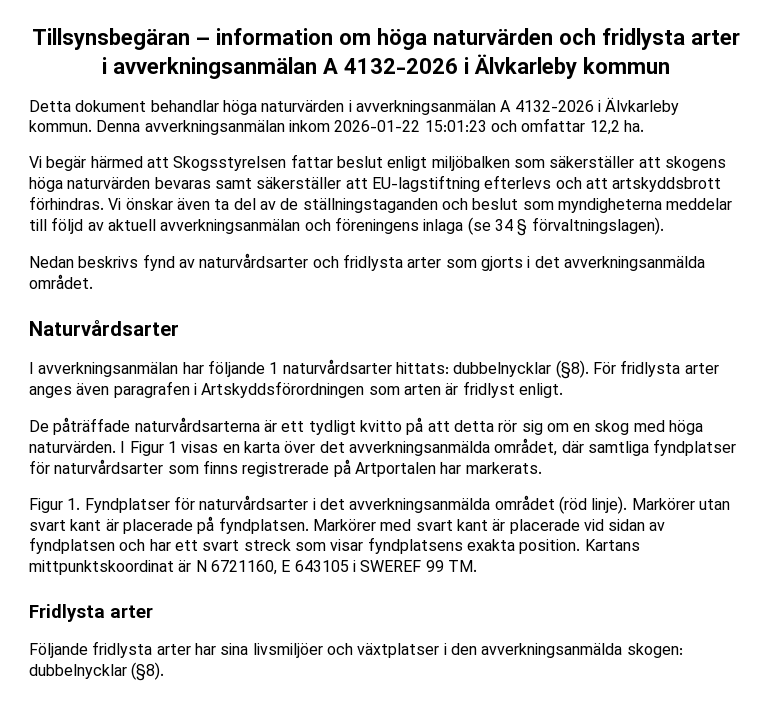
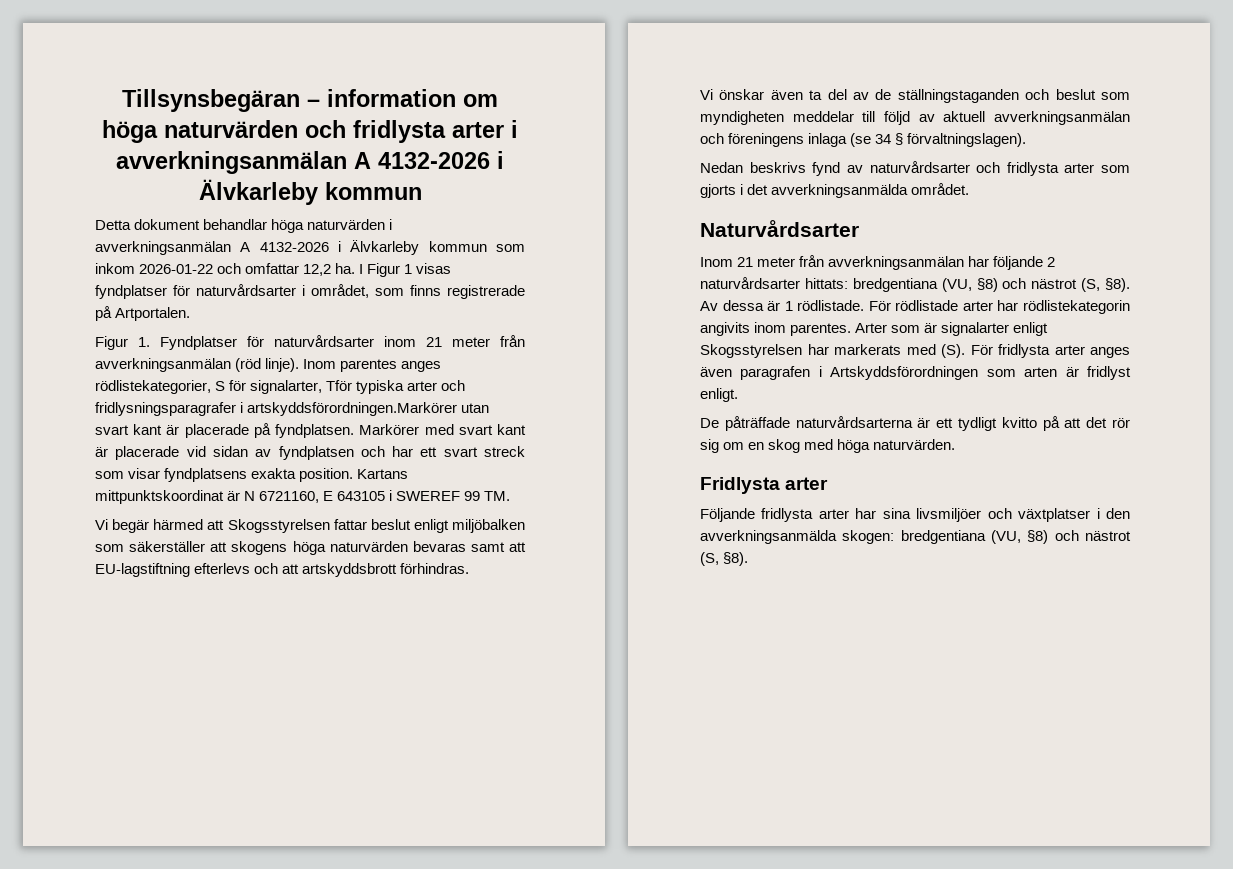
- Detta dokument behandlar höga naturvärden i avverkningsanmälan A 4132-2026 i Älvkarleby kommun. Denna avverkningsanmälan inkom 2026-01-22 15:01:23 och omfattar 12,2 ha.
- Vi begär härmed att Skogsstyrelsen fattar beslut enligt miljöbalken som säkerställer att skogens höga naturvärden bevaras samt säkerställer att EU-lagstiftning efterlevs och att artskyddsbrott förhindras. Vi önskar även ta del av de ställningstaganden och beslut som myndigheterna meddelar till följd av aktuell avverkningsanmälan och föreningens inlaga (se 34 § förvaltningslagen).
- Nedan beskrivs fynd av naturvårdsarter och fridlysta arter som gjorts i det avverkningsanmälda området.
- Naturvårdsarter
- I avverkningsanmälan har följande 1 naturvårdsarter hittats: dubbelnycklar (§8). För fridlysta arter anges även paragrafen i Artskyddsförordningen som arten är fridlyst enligt.
- De påträffade naturvårdsarterna är ett tydligt kvitto på att detta rör sig om en skog med höga naturvärden. I Figur 1 visas en karta över det avverkningsanmälda området, där samtliga fyndplatser för naturvårdsarter som finns registrerade på Artportalen har markerats.
+ Detta dokument behandlar höga naturvärden i avverkningsanmälan A 4132-2026 i Älvkarleby kommun som inkom 2026-01-22 och omfattar 12,2 ha. I Figur 1 visas fyndplatser för naturvårdsarter i området, som finns registrerade på Artportalen.
- Figur 1. Fyndplatser för naturvårdsarter i det avverkningsanmälda området (röd linje). Markörer utan svart kant är placerade på fyndplatsen.
+ Figur 1. Fyndplatser för naturvårdsarter inom 21 meter från avverkningsanmälan (röd linje). Inom parentes anges rödlistekategorier, S för signalarter, Tför typiska arter och fridlysningsparagrafer i artskyddsförordningen.Markörer utan svart kant är placerade på fyndplatsen.
+ Vi begär härmed att Skogsstyrelsen fattar beslut enligt miljöbalken som säkerställer att skogens höga naturvärden bevaras samt att EU-lagstiftning efterlevs och att artskyddsbrott förhindras.
+ Vi önskar även ta del av de ställningstaganden och beslut som myndigheten meddelar till följd av aktuell avverkningsanmälan och föreningens inlaga (se 34 § förvaltningslagen).
+ Nedan beskrivs fynd av naturvårdsarter och fridlysta arter som gjorts i det avverkningsanmälda området.
+ Naturvårdsarter
+ Inom 21 meter från avverkningsanmälan har följande 2 naturvårdsarter hittats: bredgentiana (VU, §8) och nästrot (S, §8). Av dessa är 1 rödlistade. För rödlistade arter har rödlistekategorin angivits inom parentes. Arter som är signalarter enligt Skogsstyrelsen har markerats med (S). För fridlysta arter anges även paragrafen i Artskyddsförordningen som arten är fridlyst enligt.
+ De påträffade naturvårdsarterna är ett tydligt kvitto på att det rör sig om en skog med höga naturvärden.
- Följande fridlysta arter har sina livsmiljöer och växtplatser i den avverkningsanmälda skogen: dubbelnycklar (§8).
+ Följande fridlysta arter har sina livsmiljöer och växtplatser i den avverkningsanmälda skogen: bredgentiana (VU, §8) och nästrot (S, §8).

